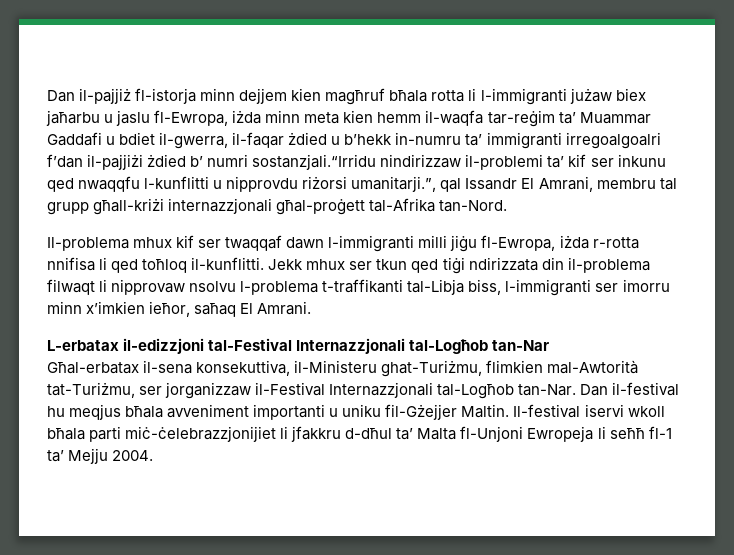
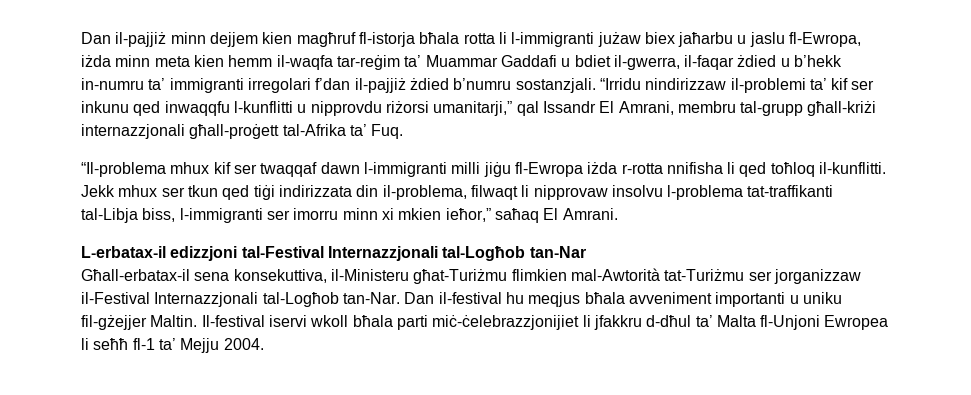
- Dan il-pajjiż fl-istorja minn dejjem kien magħruf bħala rotta li l-immigranti jużaw biex jaħarbu u jaslu fl-Ewropa, iżda minn meta kien hemm il-waqfa tar-reġim ta’ Muammar Gaddafi u bdiet il-gwerra, il-faqar żdied u b’hekk in-numru ta’ immigranti irregoalgoalri f’dan il-pajjiżi żdied b’ numri sostanzjali.“Irridu nindirizzaw il-problemi ta’ kif ser inkunu qed nwaqqfu l-kunflitti u nipprovdu riżorsi umanitarji.”, qal Issandr El Amrani, membru tal grupp għall-kriżi internazzjonali għal-proġett tal-Afrika tan-Nord.
- Il-problema mhux kif ser twaqqaf dawn l-immigranti milli jiġu fl-Ewropa, iżda r-rotta nnifisa li qed toħloq il-kunflitti.
+ Dan il-pajjiż minn dejjem kien magħruf fl-istorja bħala rotta li l-immigranti jużaw biex jaħarbu u jaslu fl-Ewropa, iżda minn meta kien hemm il-waqfa tar-reġim ta’ Muammar Gaddafi u bdiet il-gwerra, il-faqar żdied u b’hekk in-numru ta’ immigranti irregolari f’dan il-pajjiż żdied b’numru sostanzjali. “Irridu nindirizzaw il-problemi ta’ kif ser inkunu qed inwaqqfu l-kunflitti u nipprovdu riżorsi umanitarji,” qal Issandr El Amrani, membru tal-grupp għall-kriżi internazzjonali għall-proġett tal-Afrika ta’ Fuq.
+ “Il-problema mhux kif ser twaqqaf dawn l-immigranti milli jiġu fl-Ewropa iżda r-rotta nnifisha li qed toħloq il-kunflitti.
- Jekk mhux ser tkun qed tiġi ndirizzata din il-problema filwaqt li nipprovaw nsolvu l-problema t-traffikanti tal-Libja biss, l-immigranti ser imorru minn x’imkien ieħor, saħaq El Amrani.
+ Jekk mhux ser tkun qed tiġi indirizzata din il-problema, filwaqt li nipprovaw insolvu l-problema tat-traffikanti tal-Libja biss, l-immigranti ser imorru minn xi mkien ieħor,” saħaq El Amrani.
- L-erbatax il-edizzjoni tal-Festival Internazzjonali tal-Logħob tan-Nar
+ L-erbatax-il edizzjoni tal-Festival Internazzjonali tal-Logħob tan-Nar
- Għal-erbatax il-sena konsekuttiva, il-Ministeru ghat-Turiżmu, flimkien mal-Awtorità tat-Turiżmu, ser jorganizzaw il-Festival Internazzjonali tal-Logħob tan-Nar.
+ Għall-erbatax-il sena konsekuttiva, il-Ministeru għat-Turiżmu flimkien mal-Awtorità tat-Turiżmu ser jorganizzaw il-Festival Internazzjonali tal-Logħob tan-Nar.
- Dan il-festival hu meqjus bħala avveniment importanti u uniku fil-Gżejjer Maltin.
+ Dan il-festival hu meqjus bħala avveniment importanti u uniku fil-gżejjer Maltin.
- Il-festival iservi wkoll bħala parti miċ-ċelebrazzjonijiet li jfakkru d-dħul ta’ Malta fl-Unjoni Ewropeja li seħħ fl-1 ta’ Mejju 2004.
+ Il-festival iservi wkoll bħala parti miċ-ċelebrazzjonijiet li jfakkru d-dħul ta’ Malta fl-Unjoni Ewropea li seħħ fl-1 ta’ Mejju 2004.

